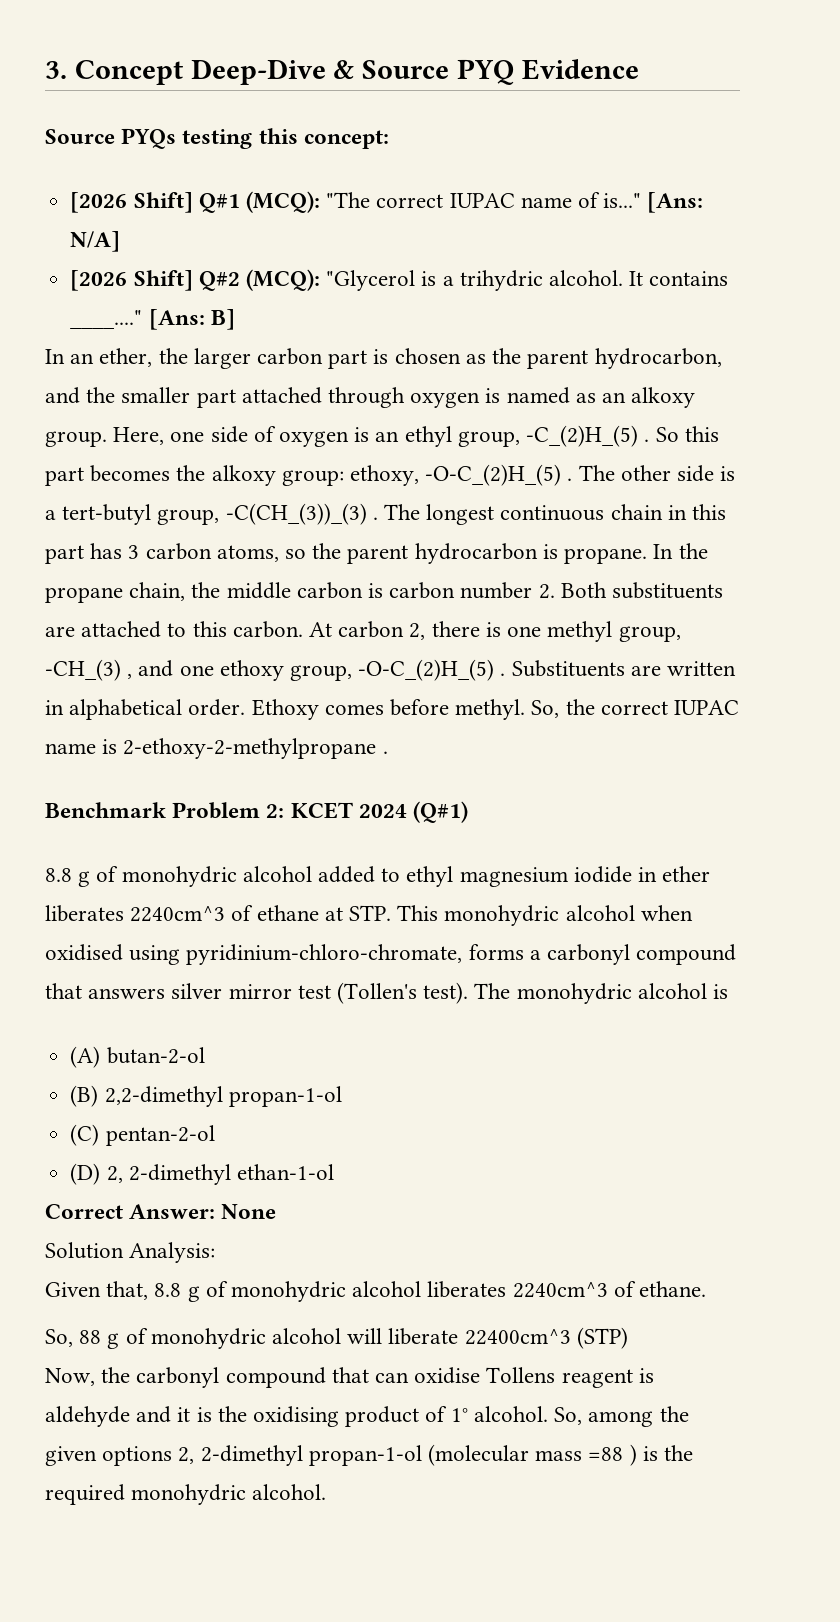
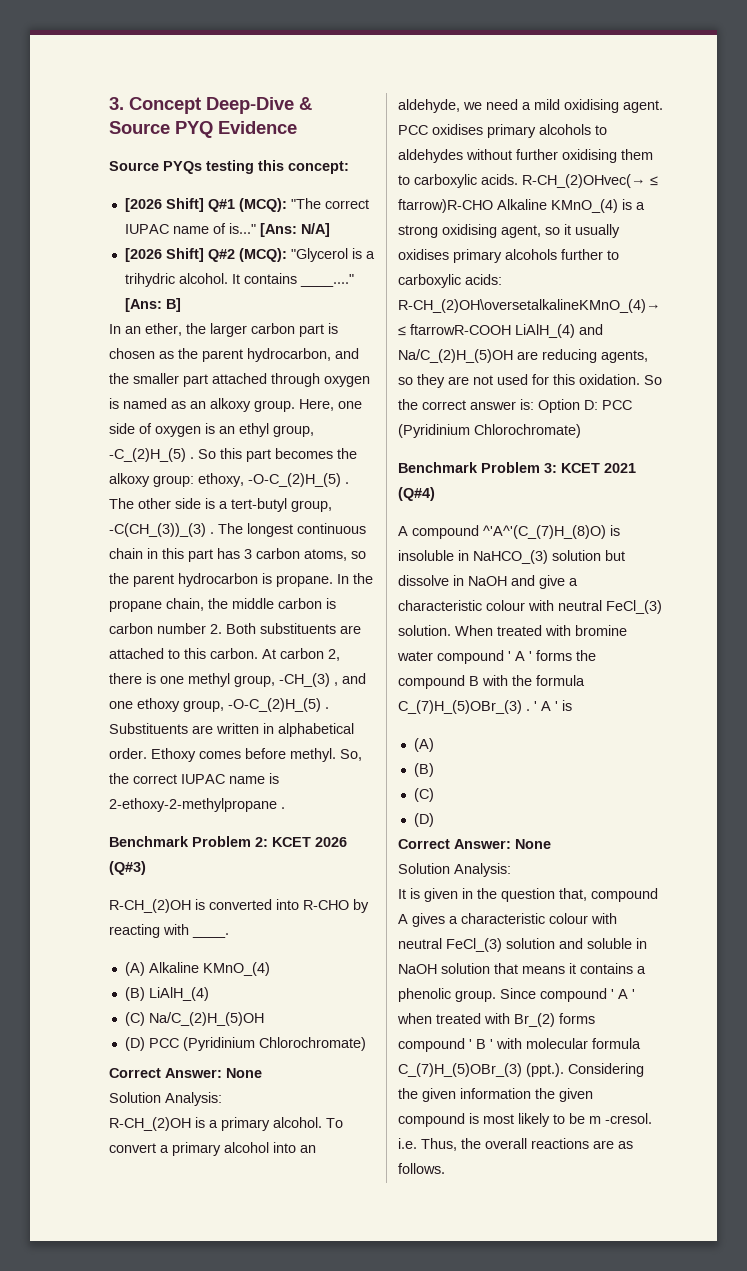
- Benchmark Problem 2: KCET 2024 (Q#1)
- 8.8 g of monohydric alcohol added to ethyl magnesium iodide in ether liberates 2240cm^3 of ethane at STP. This monohydric alcohol when oxidised using pyridinium-chloro-chromate, forms a carbonyl compound that answers silver mirror test (Tollen's test). The monohydric alcohol is
- (A) butan-2-ol
- (B) 2,2-dimethyl propan-1-ol
- (C) pentan-2-ol
- (D) 2, 2-dimethyl ethan-1-ol
+ Benchmark Problem 2: KCET 2026 (Q#3)
+ R-CH_(2)OH is converted into R-CHO by reacting with ____.
+ (A) Alkaline KMnO_(4)
+ (B) LiAlH_(4)
+ (C) Na/C_(2)H_(5)OH
+ (D) PCC (Pyridinium Chlorochromate)
  Correct Answer: None
  Solution Analysis:
- Given that, 8.8 g of monohydric alcohol liberates 2240cm^3 of ethane.
- So, 88 g of monohydric alcohol will liberate 22400cm^3 (STP)
- Now, the carbonyl compound that can oxidise Tollens reagent is aldehyde and it is the oxidising product of 1° alcohol. So, among the given options 2, 2-dimethyl propan-1-ol (molecular mass =88 ) is the required monohydric alcohol.
+ R-CH_(2)OH is a primary alcohol. To convert a primary alcohol into an aldehyde, we need a mild oxidising agent. PCC oxidises primary alcohols to aldehydes without further oxidising them to carboxylic acids. R-CH_(2)OHvec(→ ≤ ftarrow)R-CHO Alkaline KMnO_(4) is a strong oxidising agent, so it usually oxidises primary alcohols further to carboxylic acids: R-CH_(2)OH\oversetalkalineKMnO_(4)→ ≤ ftarrowR-COOH LiAlH_(4) and Na/C_(2)H_(5)OH are reducing agents, so they are not used for this oxidation. So the correct answer is: Option D: PCC (Pyridinium Chlorochromate)
+ Benchmark Problem 3: KCET 2021 (Q#4)
+ A compound ^'A^'(C_(7)H_(8)O) is insoluble in NaHCO_(3) solution but dissolve in NaOH and give a characteristic colour with neutral FeCl_(3) solution. When treated with bromine water compound ' A ' forms the compound B with the formula C_(7)H_(5)OBr_(3) . ' A ' is
+ (A)
+ (B)
+ (C)
+ (D)
+ Correct Answer: None
+ Solution Analysis:
+ It is given in the question that, compound A gives a characteristic colour with neutral FeCl_(3) solution and soluble in NaOH solution that means it contains a phenolic group. Since compound ' A ' when treated with Br_(2) forms compound ' B ' with molecular formula C_(7)H_(5)OBr_(3) (ppt.). Considering the given information the given compound is most likely to be m -cresol. i.e. Thus, the overall reactions are as follows.

